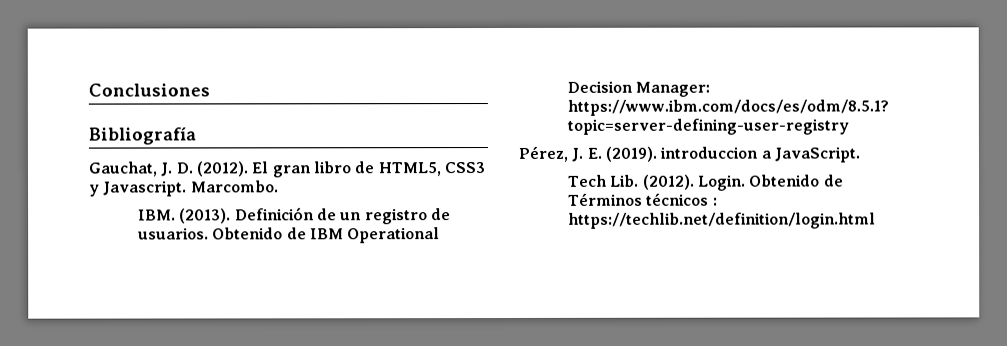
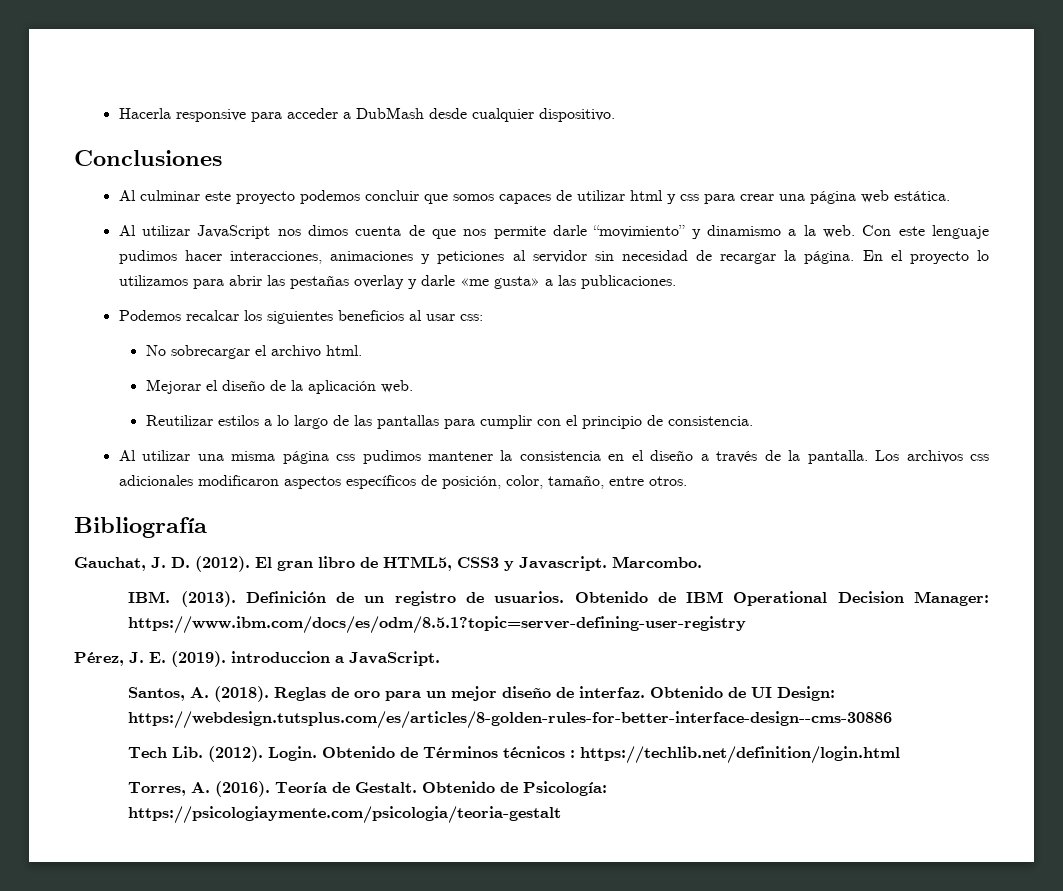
+ Hacerla responsive para acceder a DubMash desde cualquier dispositivo.
  Conclusiones
+ Al culminar este proyecto podemos concluir que somos capaces de utilizar html y css para crear una página web estática.
+ Al utilizar JavaScript nos dimos cuenta de que nos permite darle “movimiento” y dinamismo a la web. Con este lenguaje pudimos hacer interacciones, animaciones y peticiones al servidor sin necesidad de recargar la página. En el proyecto lo utilizamos para abrir las pestañas overlay y darle «me gusta» a las publicaciones.
+ Podemos recalcar los siguientes beneficios al usar css:
+ No sobrecargar el archivo html.
+ Mejorar el diseño de la aplicación web.
+ Reutilizar estilos a lo largo de las pantallas para cumplir con el principio de consistencia.
+ Al utilizar una misma página css pudimos mantener la consistencia en el diseño a través de la pantalla. Los archivos css adicionales modificaron aspectos específicos de posición, color, tamaño, entre otros.
+ Santos, A. (2018). Reglas de oro para un mejor diseño de interfaz. Obtenido de UI Design: https://webdesign.tutsplus.com/es/articles/8-golden-rules-for-better-interface-design--cms-30886
+ Torres, A. (2016). Teoría de Gestalt. Obtenido de Psicología: https://psicologiaymente.com/psicologia/teoria-gestalt

